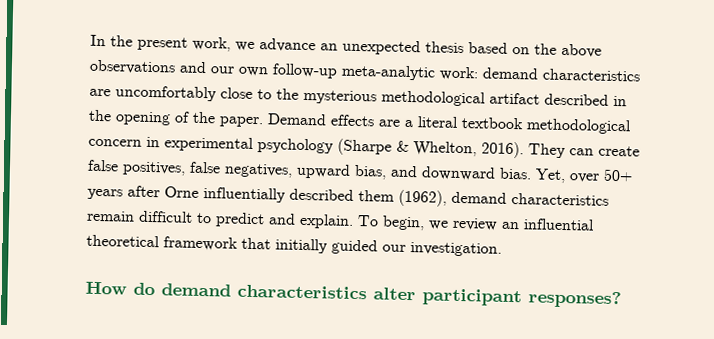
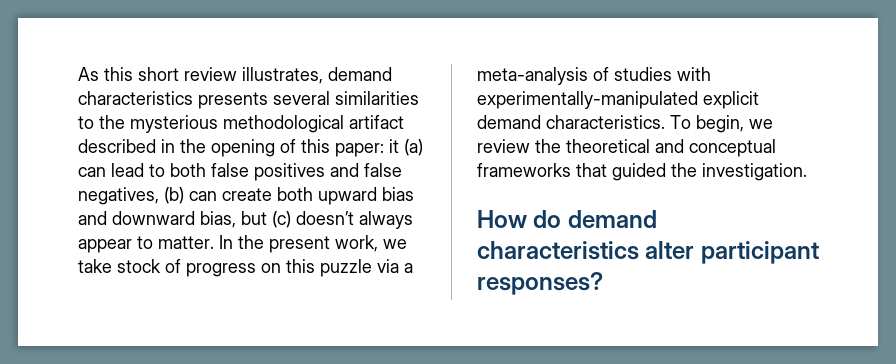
- In the present work, we advance an unexpected thesis based on the above observations and our own follow-up meta-analytic work: demand characteristics are uncomfortably close to the mysterious methodological artifact described in the opening of the paper. Demand effects are a literal textbook methodological concern in experimental psychology (Sharpe & Whelton, 2016). They can create false positives, false negatives, upward bias, and downward bias. Yet, over 50+ years after Orne influentially described them (1962), demand characteristics remain difficult to predict and explain. To begin, we review an influential theoretical framework that initially guided our investigation.
+ As this short review illustrates, demand characteristics presents several similarities to the mysterious methodological artifact described in the opening of this paper: it (a) can lead to both false positives and false negatives, (b) can create both upward bias and downward bias, but (c) doesn’t always appear to matter. In the present work, we take stock of progress on this puzzle via a meta-analysis of studies with experimentally-manipulated explicit demand characteristics. To begin, we review the theoretical and conceptual frameworks that guided the investigation.

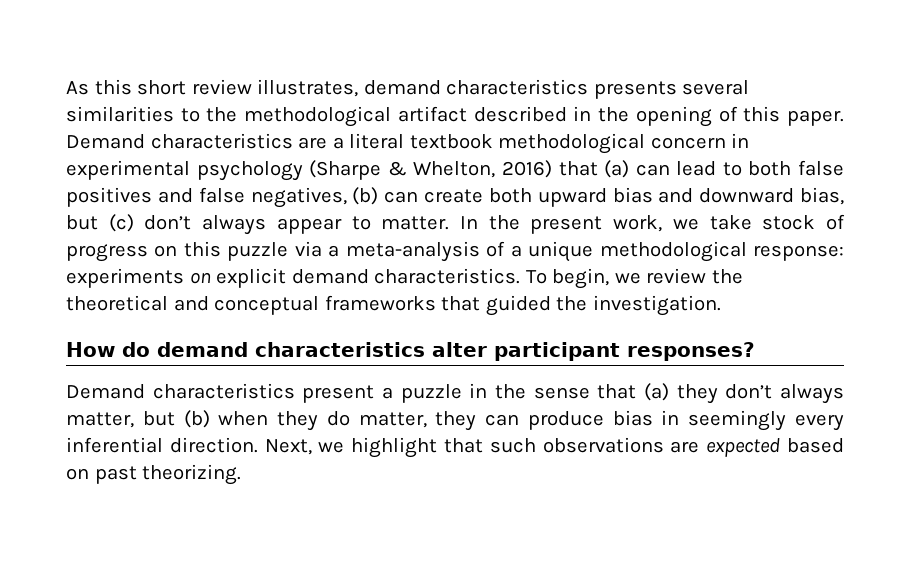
- As this short review illustrates, demand characteristics presents several similarities to the mysterious methodological artifact described in the opening of this paper: it (a) can lead to both false positives and false negatives, (b) can create both upward bias and downward bias, but (c) doesn’t always appear to matter.
+ As this short review illustrates, demand characteristics presents several similarities to the methodological artifact described in the opening of this paper. Demand characteristics are a literal textbook methodological concern in experimental psychology (Sharpe & Whelton, 2016) that (a) can lead to both false positives and false negatives, (b) can create both upward bias and downward bias, but (c) don’t always appear to matter.
- In the present work, we take stock of progress on this puzzle via a meta-analysis of studies with experimentally-manipulated explicit demand characteristics.
+ In the present work, we take stock of progress on this puzzle via a meta-analysis of a unique methodological response: experiments on explicit demand characteristics.
+ Demand characteristics present a puzzle in the sense that (a) they don’t always matter, but (b) when they do matter, they can produce bias in seemingly every inferential direction. Next, we highlight that such observations are expected based on past theorizing.

